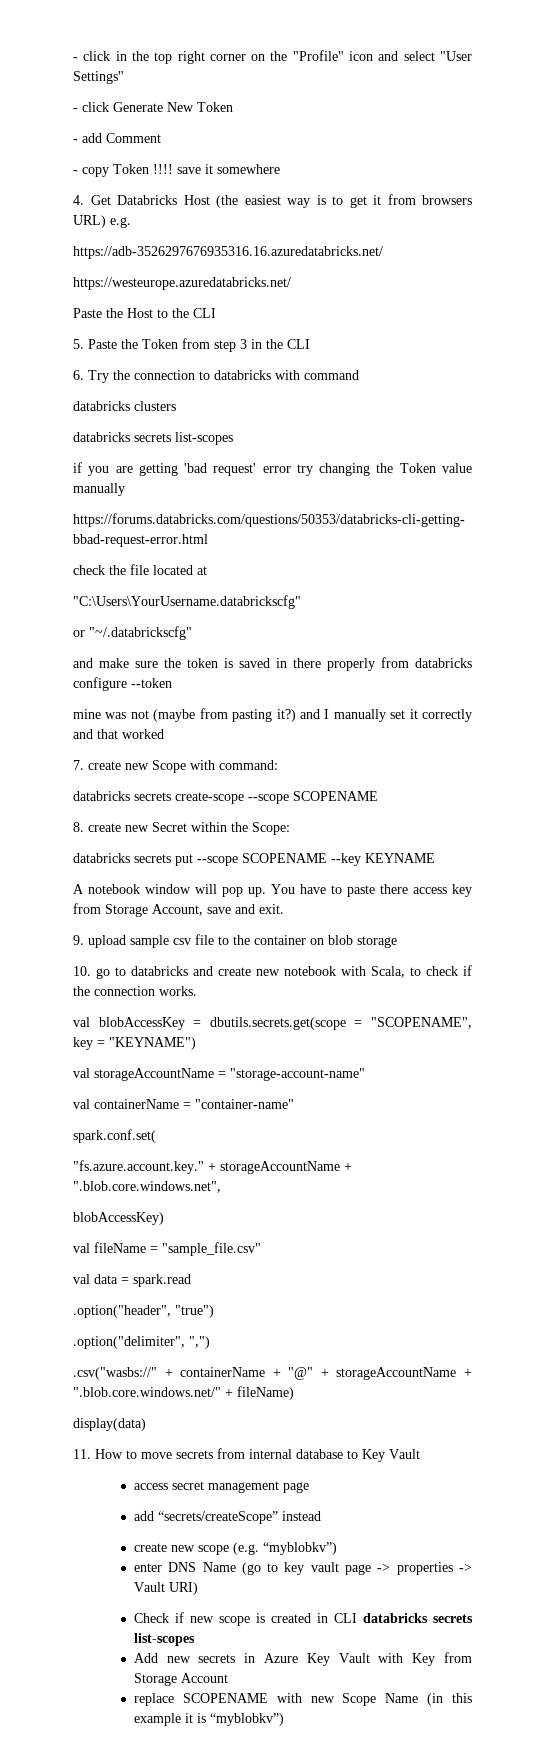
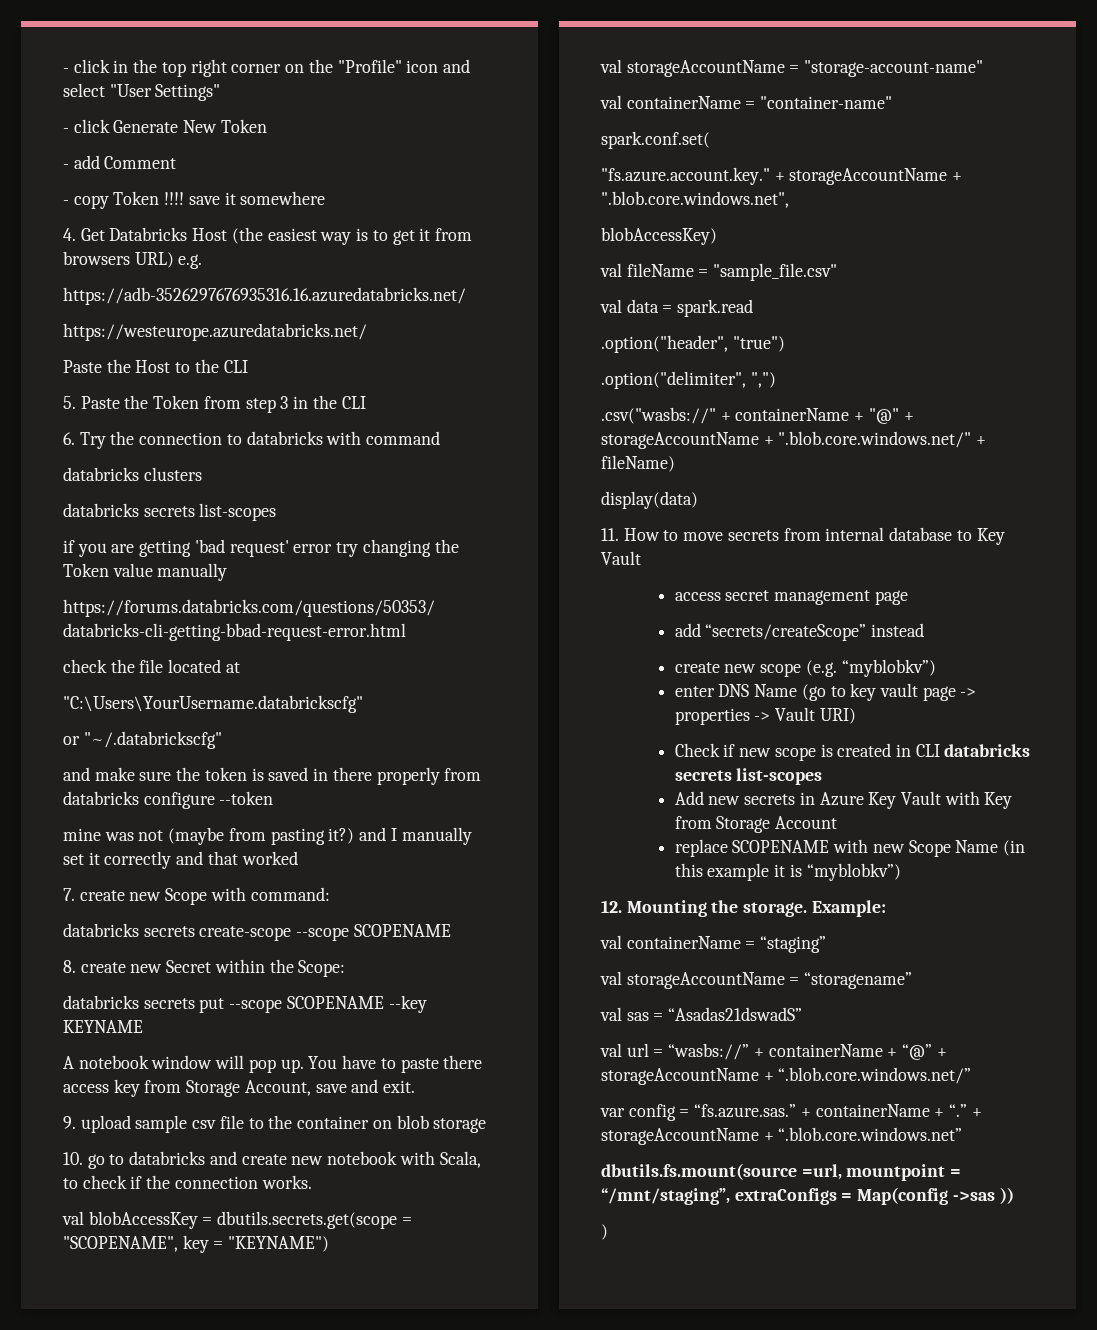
+ 12. Mounting the storage. Example:
+ val containerName = “staging”
+ val storageAccountName = “storagename”
+ val sas = “Asadas21dswadS”
+ val url = “wasbs://” + containerName + “@” + storageAccountName + “.blob.core.windows.net/”
+ var config = “fs.azure.sas.” + containerName + “.” + storageAccountName + “.blob.core.windows.net”
+ dbutils.fs.mount(source =url, mountpoint = “/mnt/staging”, extraConfigs = Map(config ->sas ))
+ )

